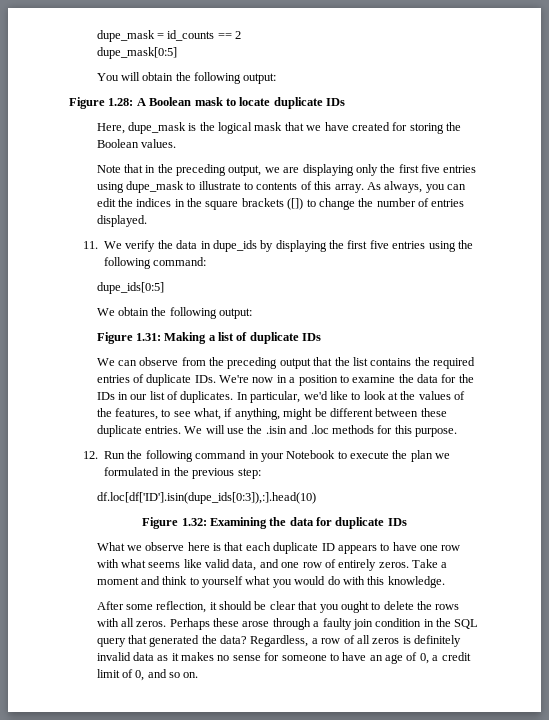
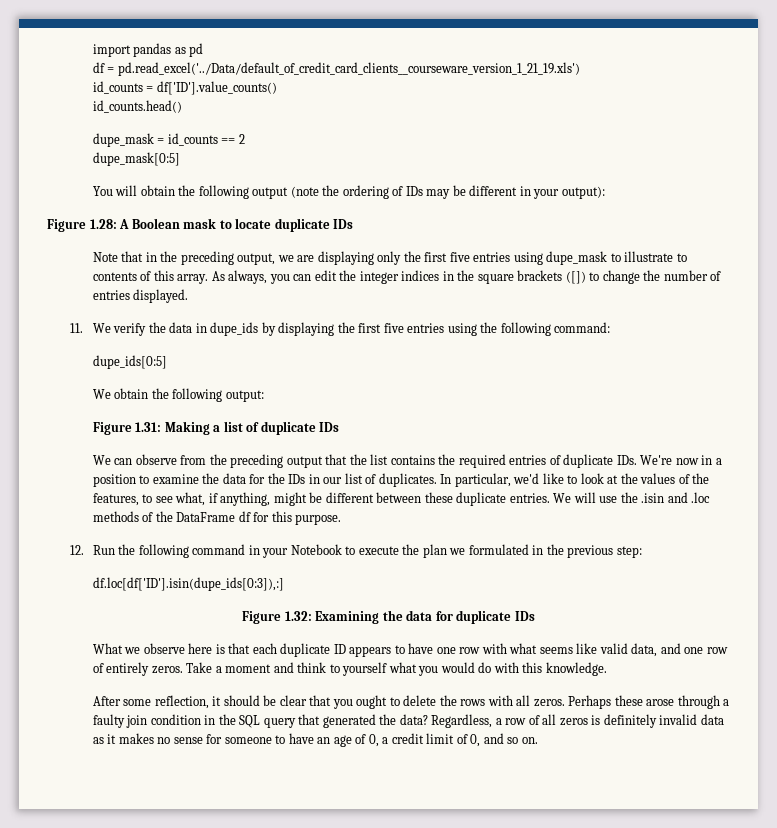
+ import pandas as pd
+ df = pd.read_excel('../Data/default_of_credit_card_clients__courseware_version_1_21_19.xls')
+ id_counts = df['ID'].value_counts()
+ id_counts.head()
- You will obtain the following output:
+ You will obtain the following output (note the ordering of IDs may be different in your output):
- Here, dupe_mask is the logical mask that we have created for storing the Boolean values.
- As always, you can edit the indices in the square brackets ([]) to change the number of entries displayed.
+ As always, you can edit the integer indices in the square brackets ([]) to change the number of entries displayed.
- We will use the .isin and .loc methods for this purpose.
+ We will use the .isin and .loc methods of the DataFrame df for this purpose.
- df.loc[df['ID'].isin(dupe_ids[0:3]),:].head(10)
+ df.loc[df['ID'].isin(dupe_ids[0:3]),:]

